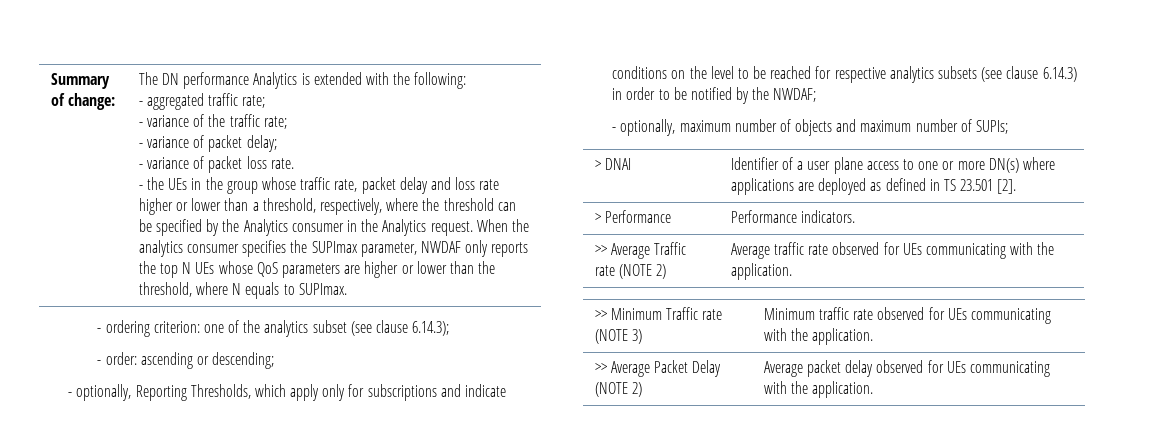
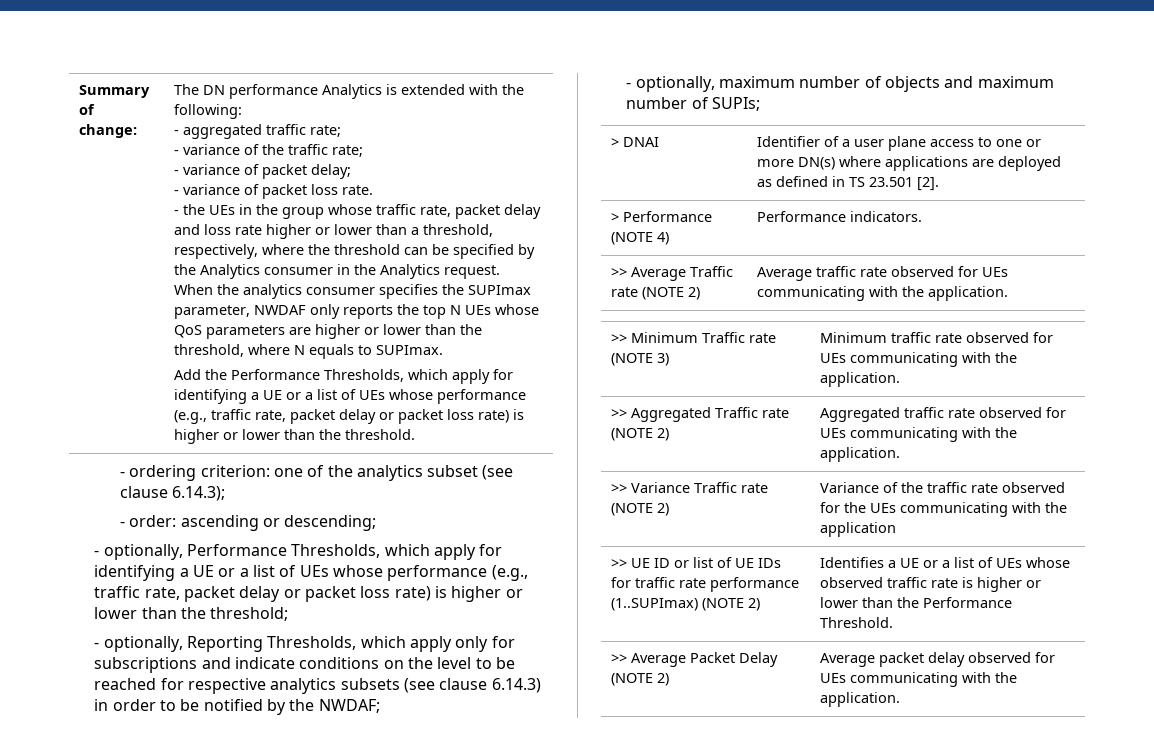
+ Add the Performance Thresholds, which apply for identifying a UE or a list of UEs whose performance (e.g., traffic rate, packet delay or packet loss rate) is higher or lower than the threshold.
+ - optionally, Performance Thresholds, which apply for identifying a UE or a list of UEs whose performance (e.g., traffic rate, packet delay or packet loss rate) is higher or lower than the threshold;
- > Performance | Performance indicators.
+ > Performance (NOTE 4) | Performance indicators.
+ >> Aggregated Traffic rate (NOTE 2) | Aggregated traffic rate observed for UEs communicating with the application.
+ >> Variance Traffic rate (NOTE 2) | Variance of the traffic rate observed for the UEs communicating with the application
+ >> UE ID or list of UE IDs for traffic rate performance (1..SUPImax) (NOTE 2) | Identifies a UE or a list of UEs whose observed traffic rate is higher or lower than the Performance Threshold.

